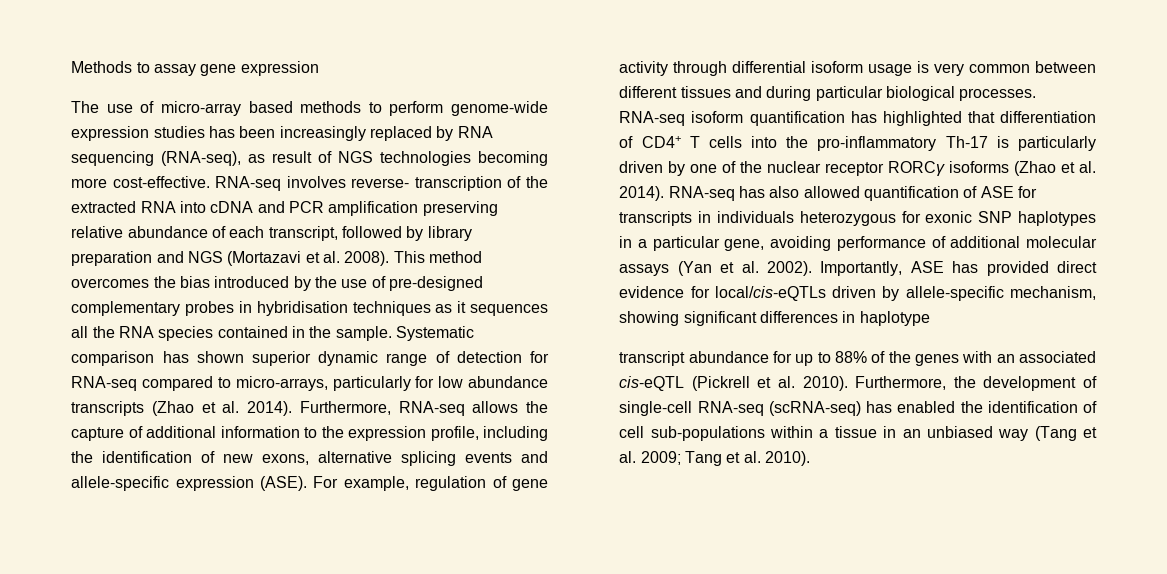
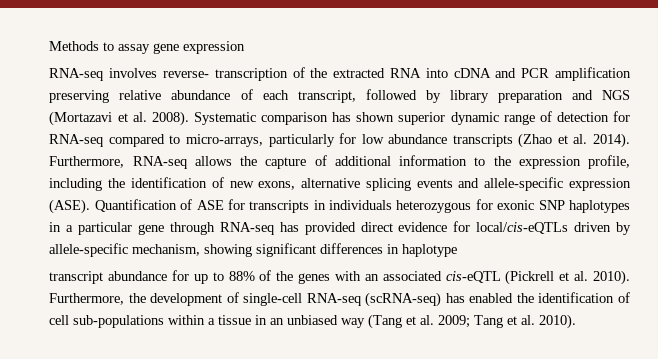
- The use of micro-array based methods to perform genome-wide expression studies has been increasingly replaced by RNA sequencing (RNA-seq), as result of NGS technologies becoming more cost-effective.
- This method overcomes the bias introduced by the use of pre-designed complementary probes in hybridisation techniques as it sequences all the RNA species contained in the sample.
- For example, regulation of gene activity through differential isoform usage is very common between different tissues and during particular biological processes. RNA-seq isoform quantification has highlighted that differentiation of CD4+ T cells into the pro-inflammatory Th-17 is particularly driven by one of the nuclear receptor RORCγ isoforms (Zhao et al. 2014). RNA-seq has also allowed quantification of ASE for transcripts in individuals heterozygous for exonic SNP haplotypes in a particular gene, avoiding performance of additional molecular assays (Yan et al. 2002). Importantly, ASE has provided direct evidence for local/cis-eQTLs driven by allele-specific mechanism, showing significant differences in haplotype
+ Quantification of ASE for transcripts in individuals heterozygous for exonic SNP haplotypes in a particular gene through RNA-seq has provided direct evidence for local/cis-eQTLs driven by allele-specific mechanism, showing significant differences in haplotype

